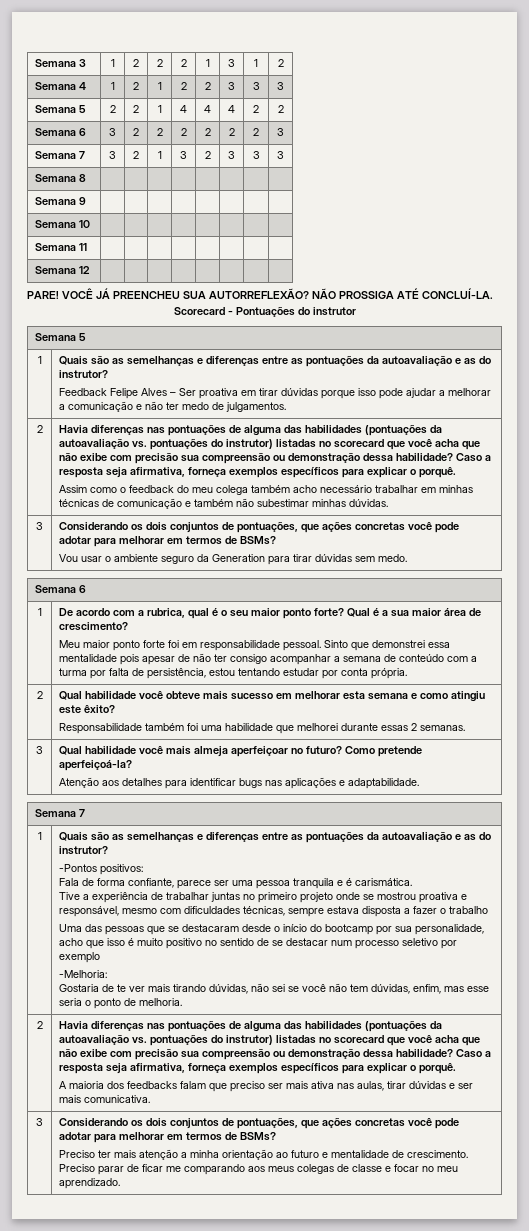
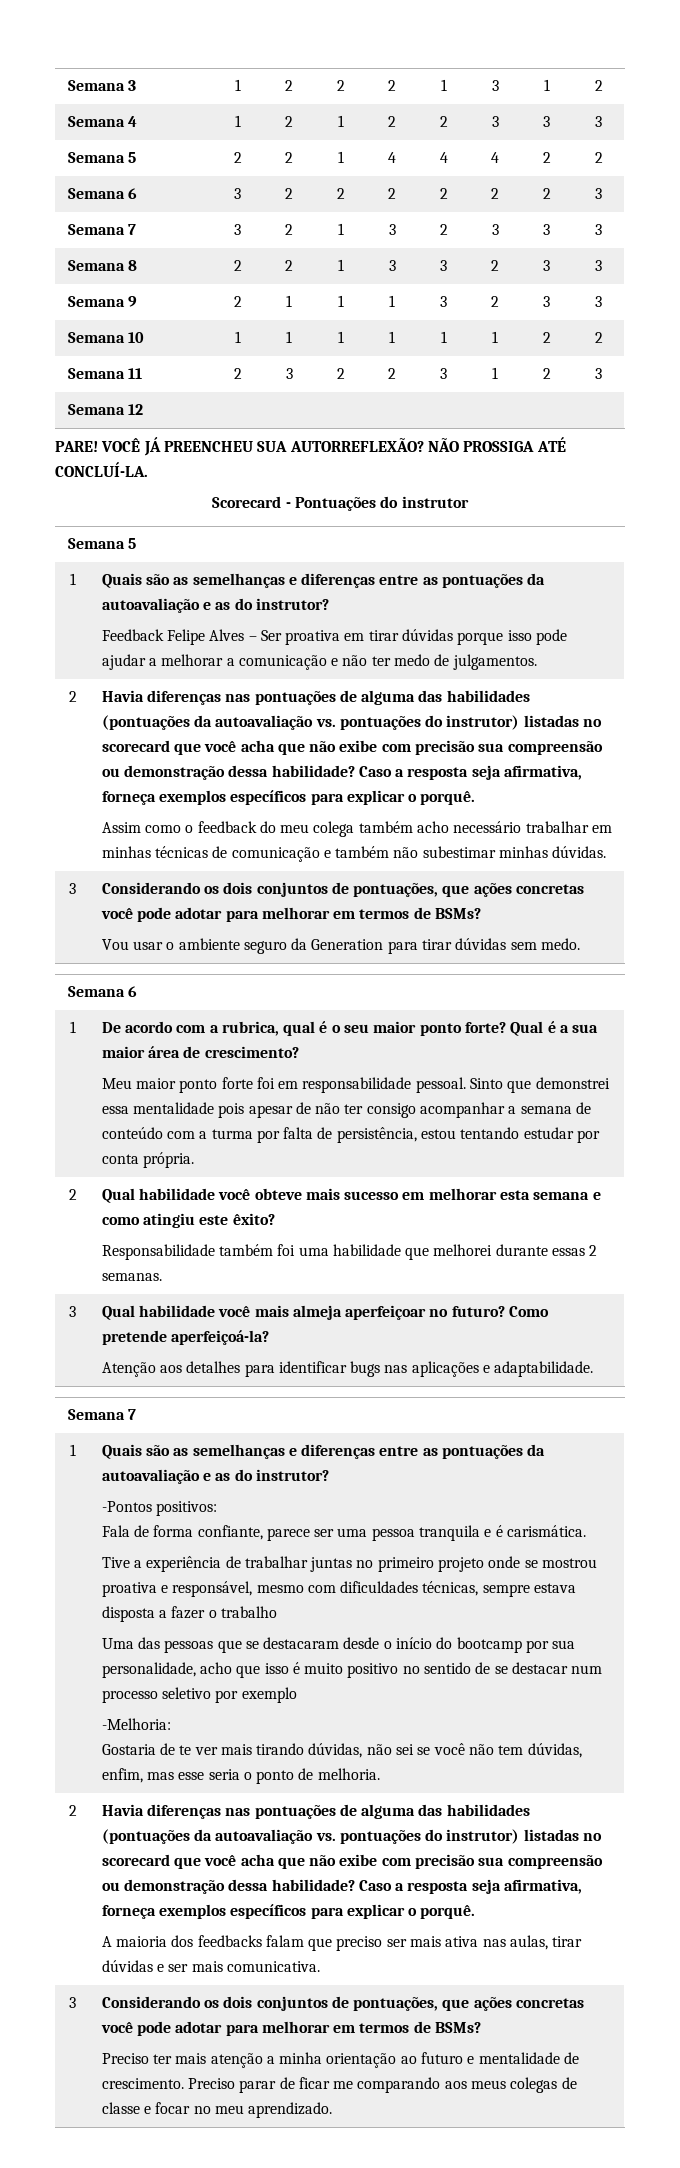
- Semana 8 | | | | | | | |
- Semana 9 | | | | | | | |
- Semana 10 | | | | | | | |
- Semana 11 | | | | | | | |
+ Semana 8 | 2 | 2 | 1 | 3 | 3 | 2 | 3 | 3
+ Semana 9 | 2 | 1 | 1 | 1 | 3 | 2 | 3 | 3
+ Semana 10 | 1 | 1 | 1 | 1 | 1 | 1 | 2 | 2
+ Semana 11 | 2 | 3 | 2 | 2 | 3 | 1 | 2 | 3

